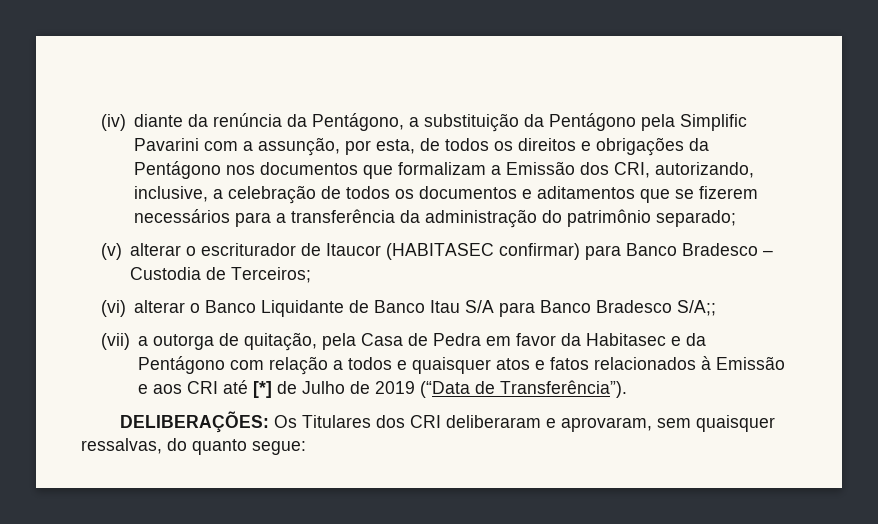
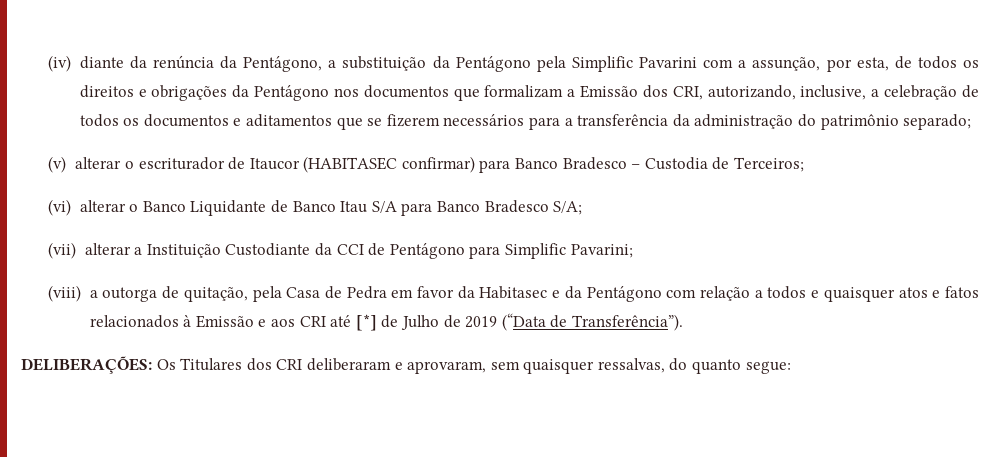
- (vi) alterar o Banco Liquidante de Banco Itau S/A para Banco Bradesco S/A;;
- (vii) a outorga de quitação, pela Casa de Pedra em favor da Habitasec e da Pentágono com relação a todos e quaisquer atos e fatos relacionados à Emissão e aos CRI até [*] de Julho de 2019 (“Data de Transferência”).
+ (vi) alterar o Banco Liquidante de Banco Itau S/A para Banco Bradesco S/A;
+ (vii) alterar a Instituição Custodiante da CCI de Pentágono para Simplific Pavarini;
+ (viii) a outorga de quitação, pela Casa de Pedra em favor da Habitasec e da Pentágono com relação a todos e quaisquer atos e fatos relacionados à Emissão e aos CRI até [*] de Julho de 2019 (“Data de Transferência”).

